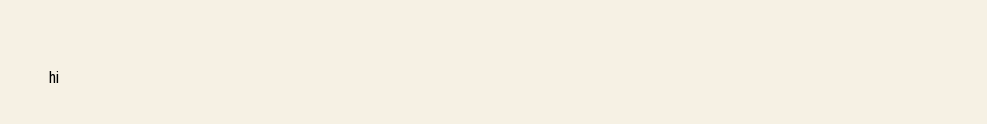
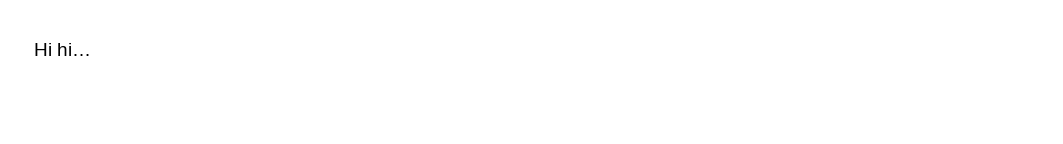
- hi
+ Hi hi…

